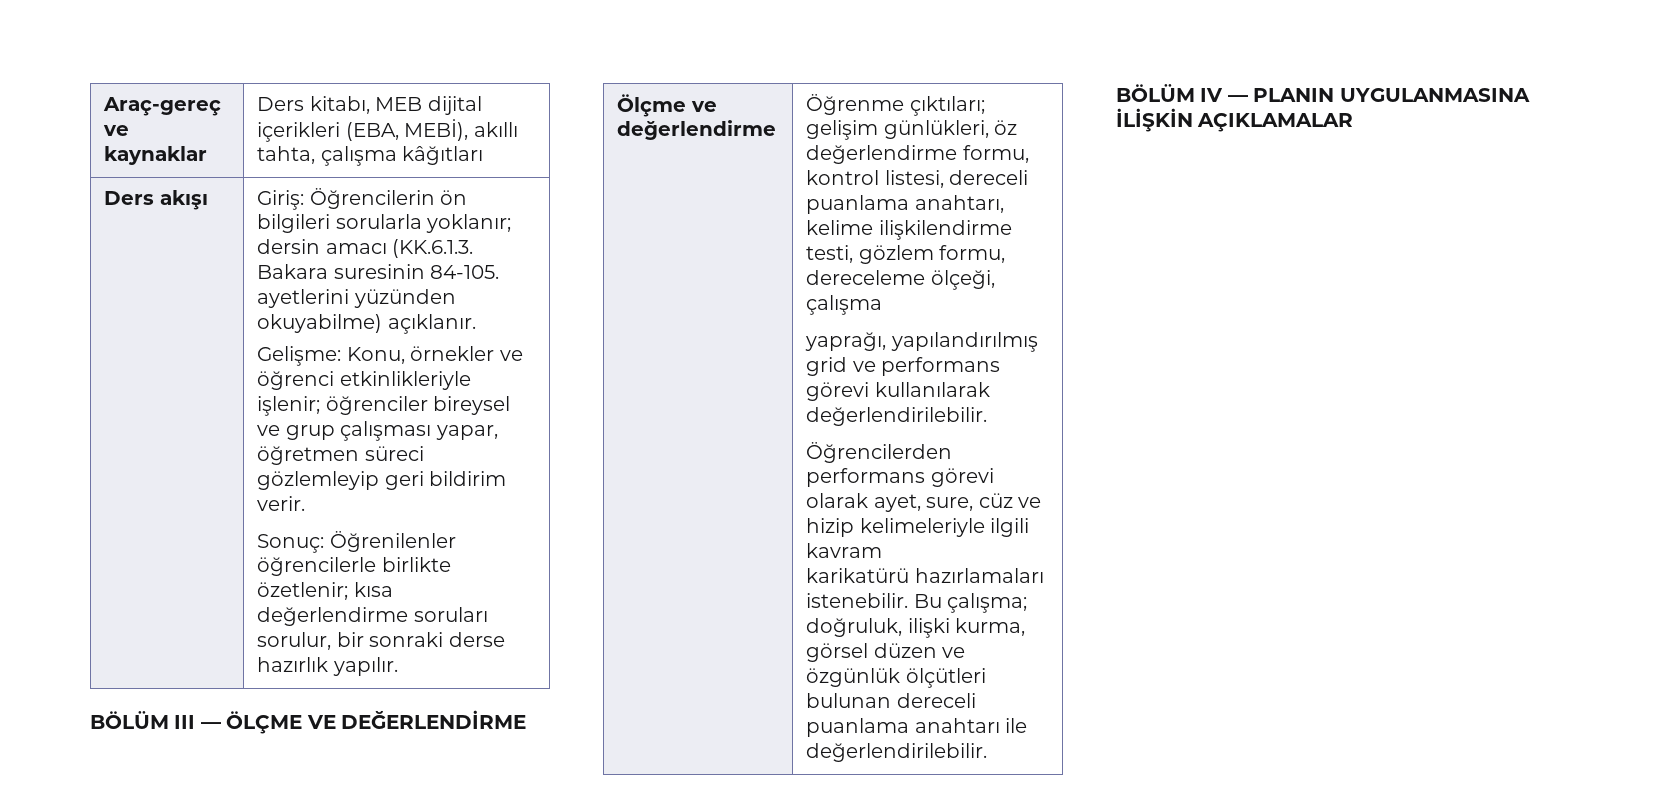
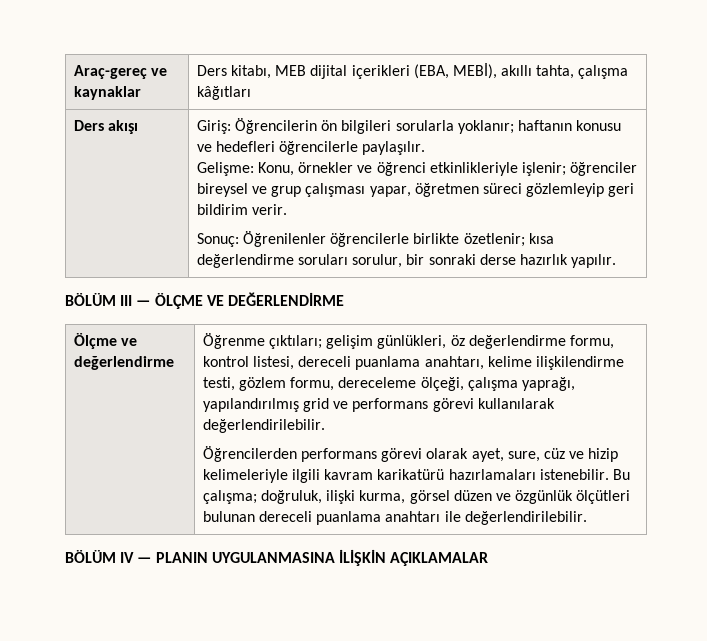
- Giriş: Öğrencilerin ön bilgileri sorularla yoklanır; dersin amacı (KK.6.1.3. Bakara suresinin 84-105. ayetlerini yüzünden okuyabilme) açıklanır.
+ Giriş: Öğrencilerin ön bilgileri sorularla yoklanır; haftanın konusu ve hedefleri öğrencilerle paylaşılır.
- Öğrenme çıktıları; gelişim günlükleri, öz değerlendirme formu, kontrol listesi, dereceli puanlama anahtarı, kelime ilişkilendirme testi, gözlem formu, dereceleme ölçeği, çalışma
- yaprağı, yapılandırılmış grid ve performans görevi kullanılarak değerlendirilebilir.
+ Öğrenme çıktıları; gelişim günlükleri, öz değerlendirme formu, kontrol listesi, dereceli puanlama anahtarı, kelime ilişkilendirme testi, gözlem formu, dereceleme ölçeği, çalışma yaprağı, yapılandırılmış grid ve performans görevi kullanılarak değerlendirilebilir.
- Öğrencilerden performans görevi olarak ayet, sure, cüz ve hizip kelimeleriyle ilgili kavram
- karikatürü hazırlamaları istenebilir.
+ Öğrencilerden performans görevi olarak ayet, sure, cüz ve hizip kelimeleriyle ilgili kavram karikatürü hazırlamaları istenebilir.

